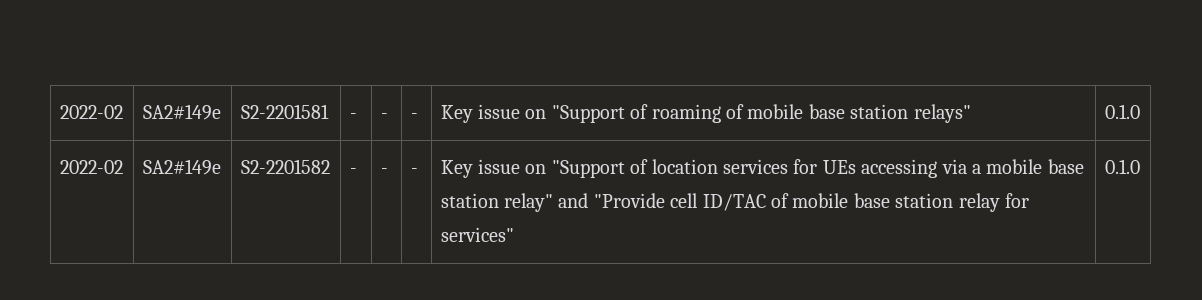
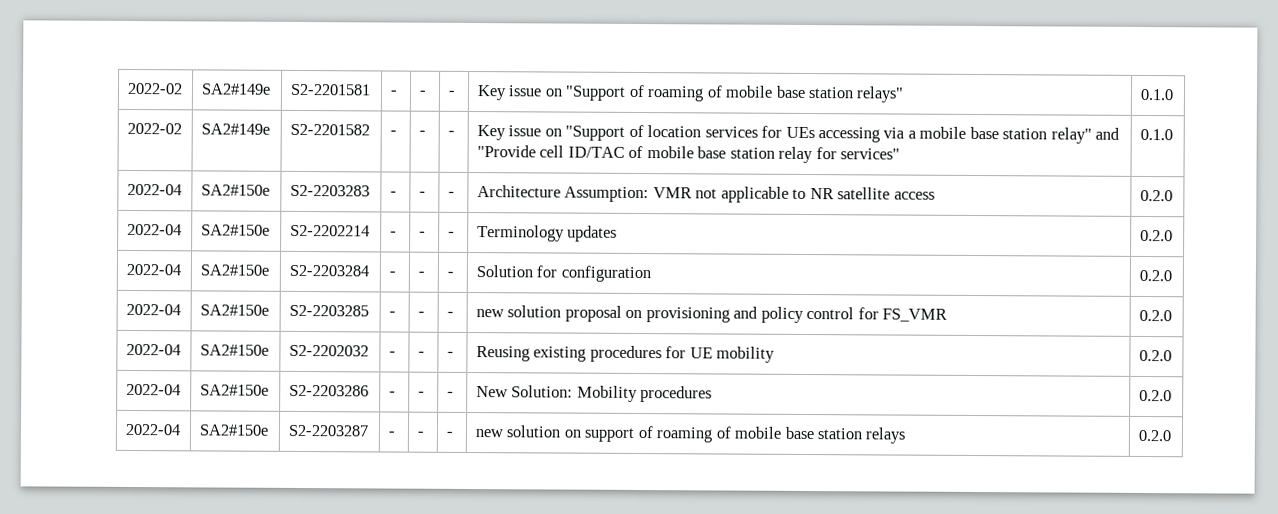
+ 2022-04 | SA2#150e | S2-2203283 | - | - | - | Architecture Assumption: VMR not applicable to NR satellite access | 0.2.0
+ 2022-04 | SA2#150e | S2-2202214 | - | - | - | Terminology updates | 0.2.0
+ 2022-04 | SA2#150e | S2-2203284 | - | - | - | Solution for configuration | 0.2.0
+ 2022-04 | SA2#150e | S2-2203285 | - | - | - | new solution proposal on provisioning and policy control for FS_VMR | 0.2.0
+ 2022-04 | SA2#150e | S2-2202032 | - | - | - | Reusing existing procedures for UE mobility | 0.2.0
+ 2022-04 | SA2#150e | S2-2203286 | - | - | - | New Solution: Mobility procedures | 0.2.0
+ 2022-04 | SA2#150e | S2-2203287 | - | - | - | new solution on support of roaming of mobile base station relays | 0.2.0

